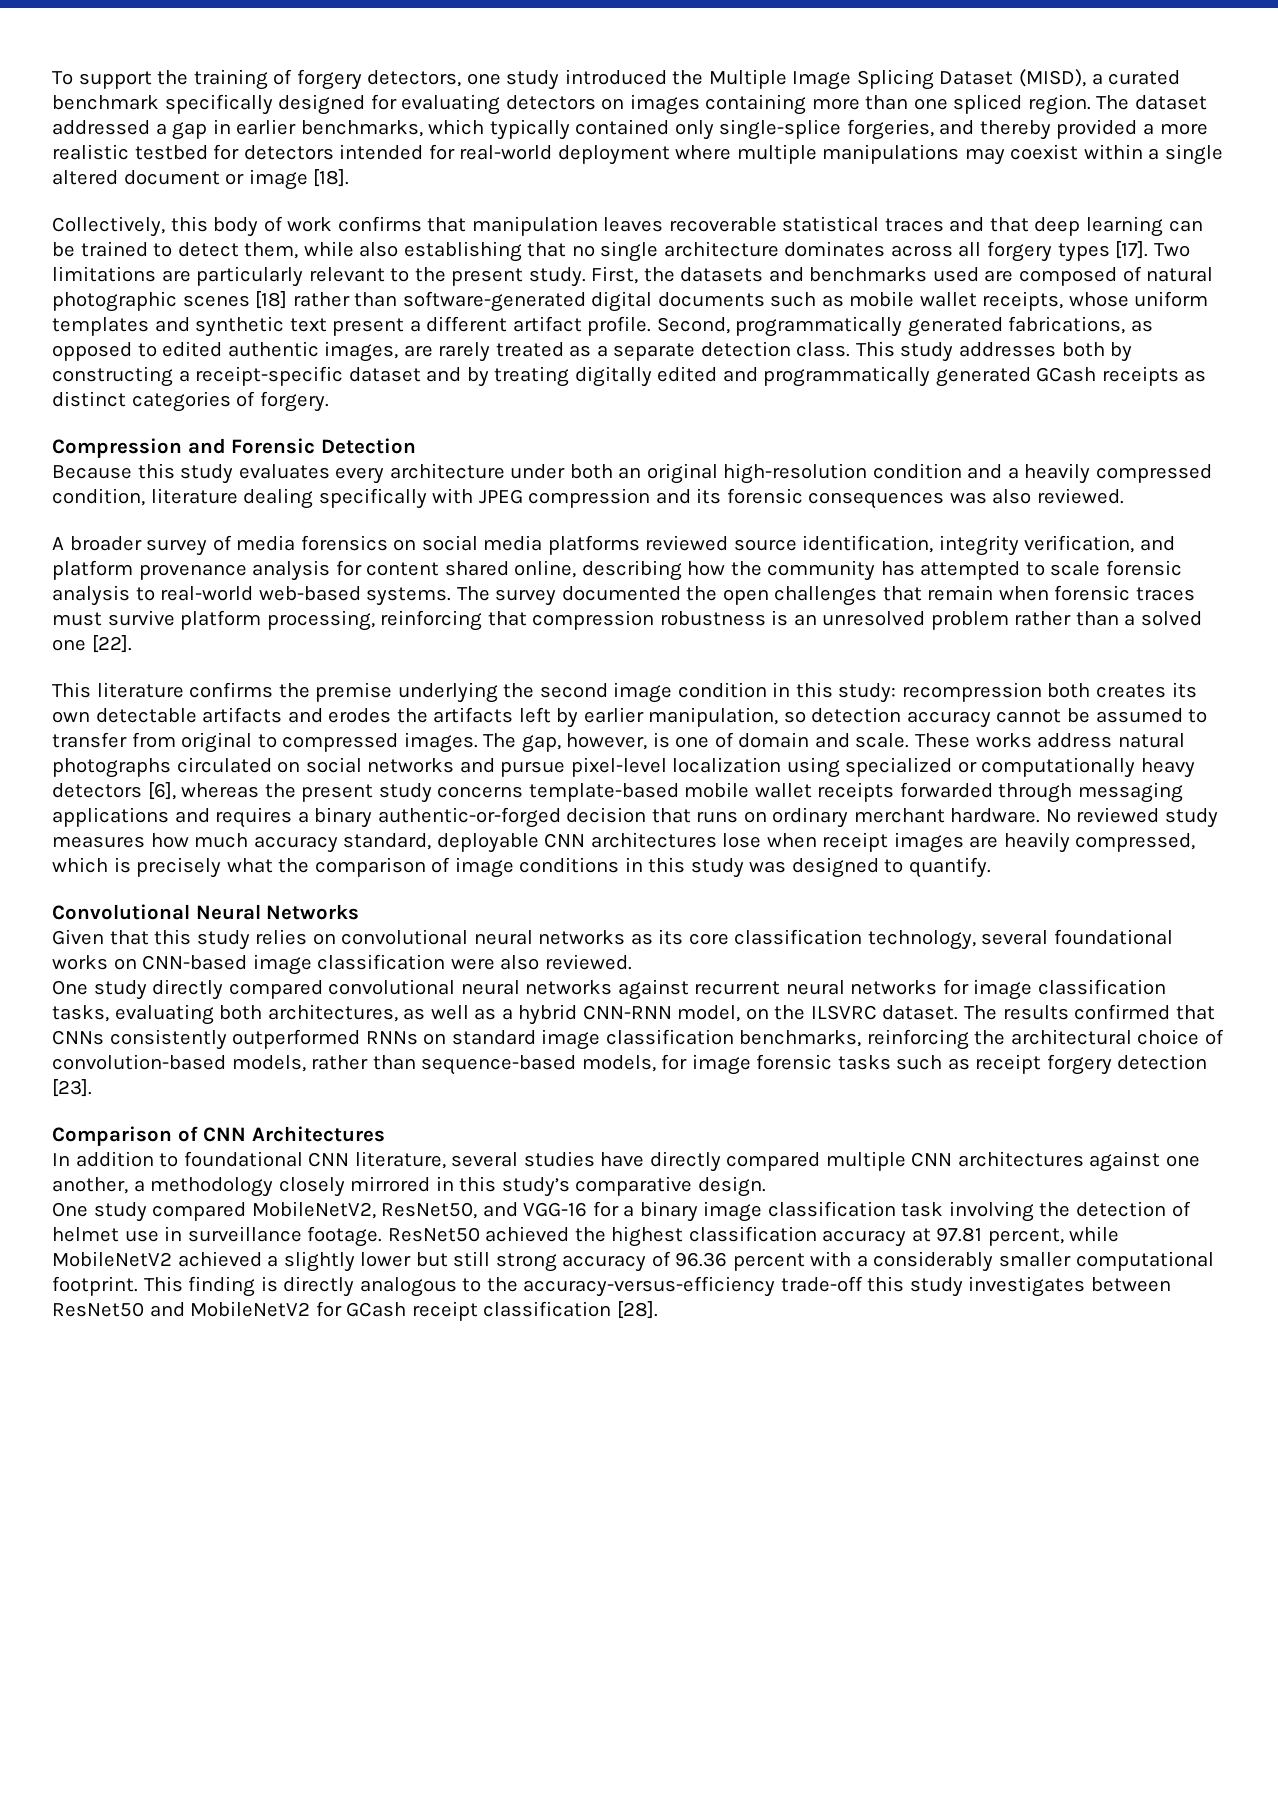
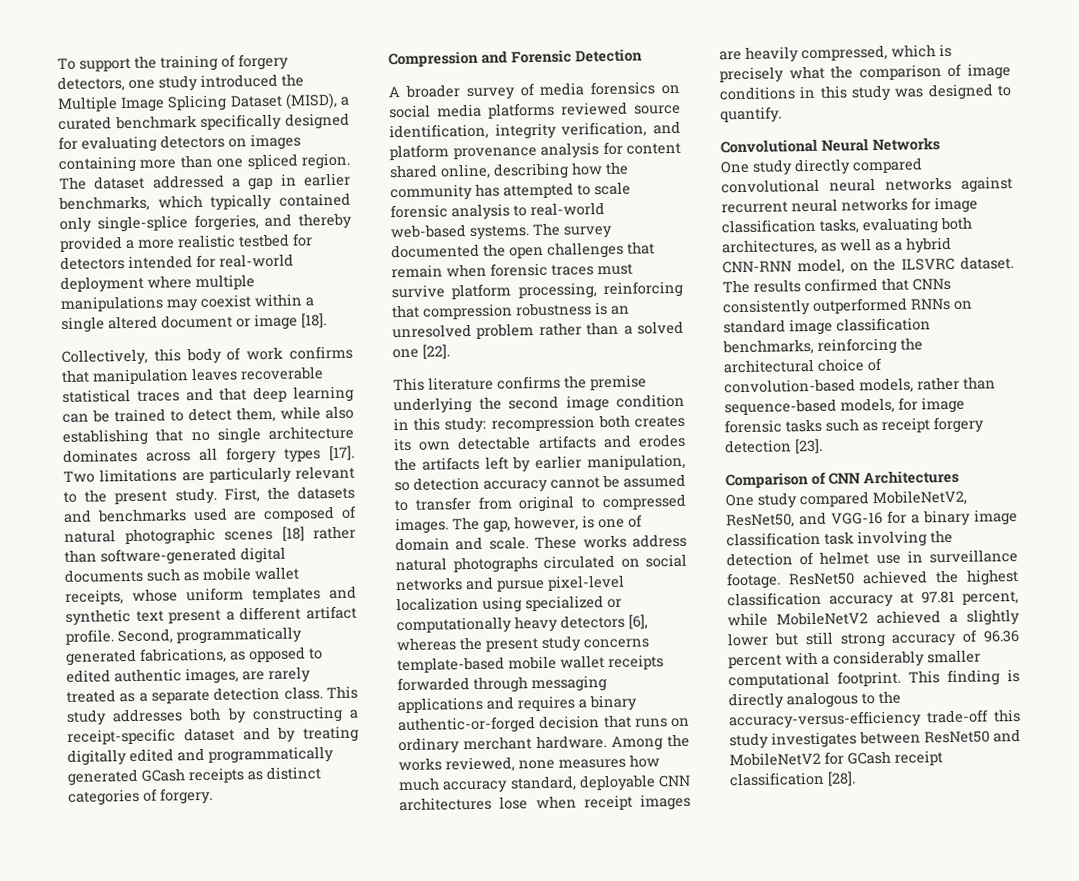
- Because this study evaluates every architecture under both an original high-resolution condition and a heavily compressed condition, literature dealing specifically with JPEG compression and its forensic consequences was also reviewed.
- No reviewed study measures how much accuracy standard, deployable CNN architectures lose when receipt images are heavily compressed, which is precisely what the comparison of image conditions in this study was designed to quantify.
+ Among the works reviewed, none measures how much accuracy standard, deployable CNN architectures lose when receipt images are heavily compressed, which is precisely what the comparison of image conditions in this study was designed to quantify.
- Given that this study relies on convolutional neural networks as its core classification technology, several foundational works on CNN-based image classification were also reviewed.
- In addition to foundational CNN literature, several studies have directly compared multiple CNN architectures against one another, a methodology closely mirrored in this study’s comparative design.

